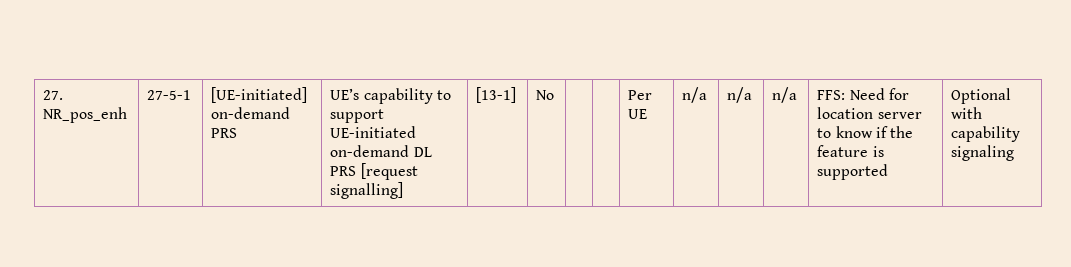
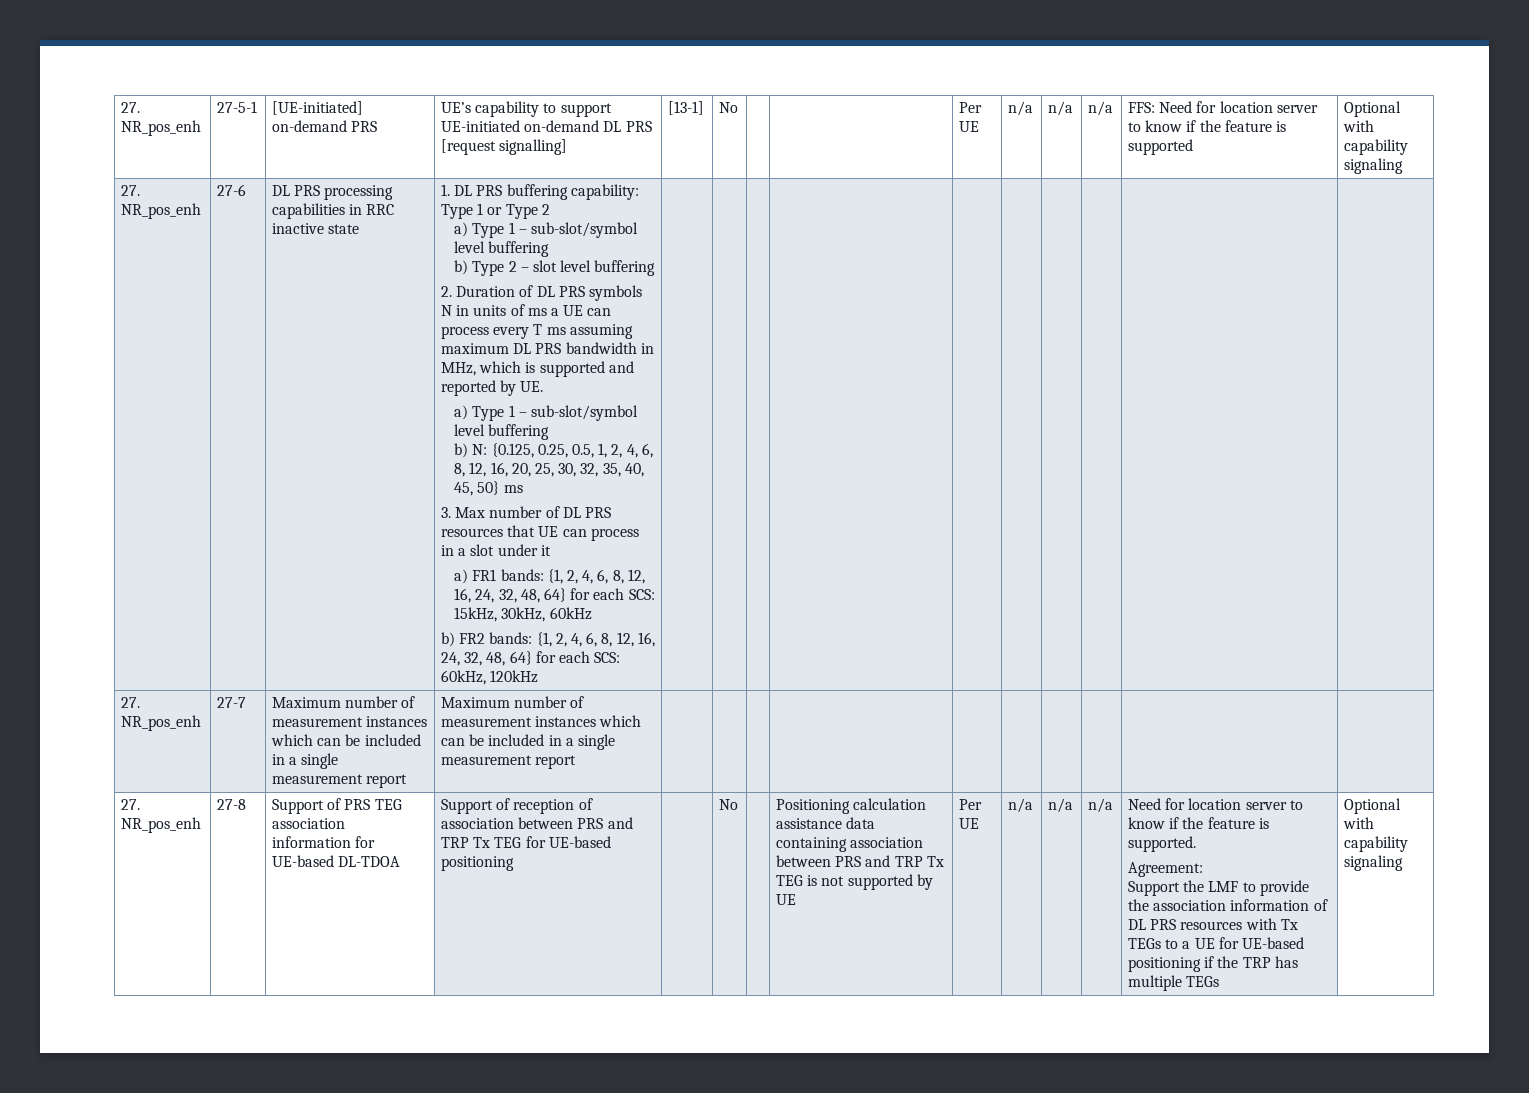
+ 27. NR_pos_enh | 27-6 | DL PRS processing capabilities in RRC inactive state | 1. DL PRS buffering capability: Type 1 or Type 2
+ a) Type 1 – sub-slot/symbol level buffering
+ b) Type 2 – slot level buffering
+ 2. Duration of DL PRS symbols N in units of ms a UE can process every T ms assuming maximum DL PRS bandwidth in MHz, which is supported and reported by UE.
+ a) Type 1 – sub-slot/symbol level buffering
+ b) N: {0.125, 0.25, 0.5, 1, 2, 4, 6, 8, 12, 16, 20, 25, 30, 32, 35, 40, 45, 50} ms
+ 3. Max number of DL PRS resources that UE can process in a slot under it
+ a) FR1 bands: {1, 2, 4, 6, 8, 12, 16, 24, 32, 48, 64} for each SCS: 15kHz, 30kHz, 60kHz
+ b) FR2 bands: {1, 2, 4, 6, 8, 12, 16, 24, 32, 48, 64} for each SCS: 60kHz, 120kHz | | | | | | | | | |
+ 27. NR_pos_enh | 27-7 | Maximum number of measurement instances which can be included in a single measurement report | Maximum number of measurement instances which can be included in a single measurement report | | | | | | | | | |
+ 27. NR_pos_enh | 27-8 | Support of PRS TEG association information for UE-based DL-TDOA | Support of reception of association between PRS and TRP Tx TEG for UE-based positioning | | No | | Positioning calculation assistance data containing association between PRS and TRP Tx TEG is not supported by UE | Per UE | n/a | n/a | n/a | Need for location server to know if the feature is supported.
+ Agreement:
+ Support the LMF to provide the association information of DL PRS resources with Tx TEGs to a UE for UE-based positioning if the TRP has multiple TEGs | Optional with capability signaling

